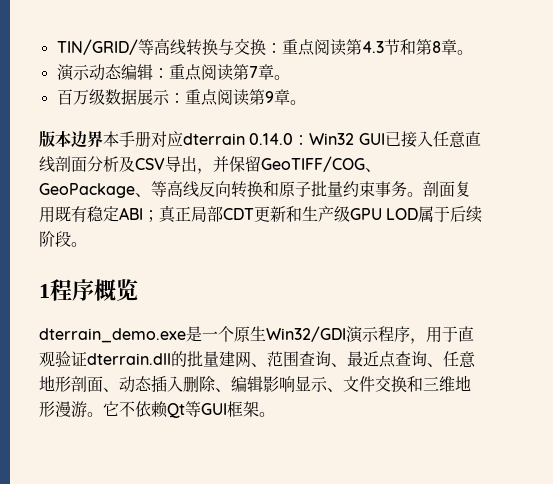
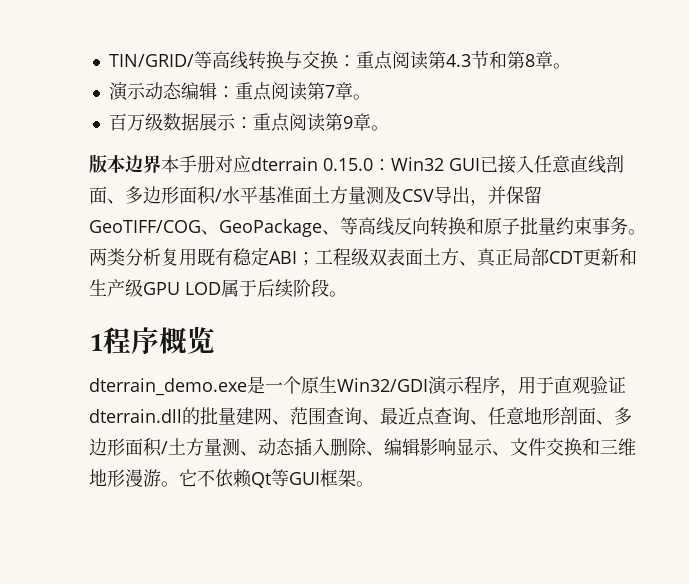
- 版本边界本手册对应dterrain 0.14.0：Win32 GUI已接入任意直线剖面分析及CSV导出，并保留GeoTIFF/COG、GeoPackage、等高线反向转换和原子批量约束事务。
+ 版本边界本手册对应dterrain 0.15.0：Win32 GUI已接入任意直线剖面、多边形面积/水平基准面土方量测及CSV导出，并保留GeoTIFF/COG、GeoPackage、等高线反向转换和原子批量约束事务。
- 剖面复用既有稳定ABI；真正局部CDT更新和生产级GPU LOD属于后续阶段。
+ 两类分析复用既有稳定ABI；工程级双表面土方、真正局部CDT更新和生产级GPU LOD属于后续阶段。
- dterrain_demo.exe是一个原生Win32/GDI演示程序，用于直观验证dterrain.dll的批量建网、范围查询、最近点查询、任意地形剖面、动态插入删除、编辑影响显示、文件交换和三维地形漫游。
+ dterrain_demo.exe是一个原生Win32/GDI演示程序，用于直观验证dterrain.dll的批量建网、范围查询、最近点查询、任意地形剖面、多边形面积/土方量测、动态插入删除、编辑影响显示、文件交换和三维地形漫游。

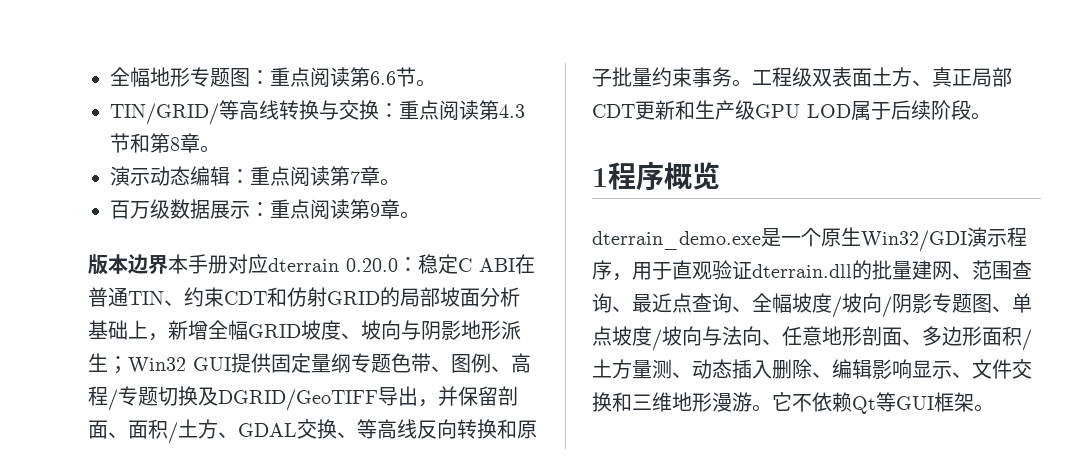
+ 全幅地形专题图：重点阅读第6.6节。
- 版本边界本手册对应dterrain 0.15.0：Win32 GUI已接入任意直线剖面、多边形面积/水平基准面土方量测及CSV导出，并保留GeoTIFF/COG、GeoPackage、等高线反向转换和原子批量约束事务。
+ 版本边界本手册对应dterrain 0.20.0：稳定C ABI在普通TIN、约束CDT和仿射GRID的局部坡面分析基础上，新增全幅GRID坡度、坡向与阴影地形派生；Win32 GUI提供固定量纲专题色带、图例、高程/专题切换及DGRID/GeoTIFF导出，并保留剖面、面积/土方、GDAL交换、等高线反向转换和原子批量约束事务。
- 两类分析复用既有稳定ABI；工程级双表面土方、真正局部CDT更新和生产级GPU LOD属于后续阶段。
+ 工程级双表面土方、真正局部CDT更新和生产级GPU LOD属于后续阶段。
- dterrain_demo.exe是一个原生Win32/GDI演示程序，用于直观验证dterrain.dll的批量建网、范围查询、最近点查询、任意地形剖面、多边形面积/土方量测、动态插入删除、编辑影响显示、文件交换和三维地形漫游。
+ dterrain_demo.exe是一个原生Win32/GDI演示程序，用于直观验证dterrain.dll的批量建网、范围查询、最近点查询、全幅坡度/坡向/阴影专题图、单点坡度/坡向与法向、任意地形剖面、多边形面积/土方量测、动态插入删除、编辑影响显示、文件交换和三维地形漫游。

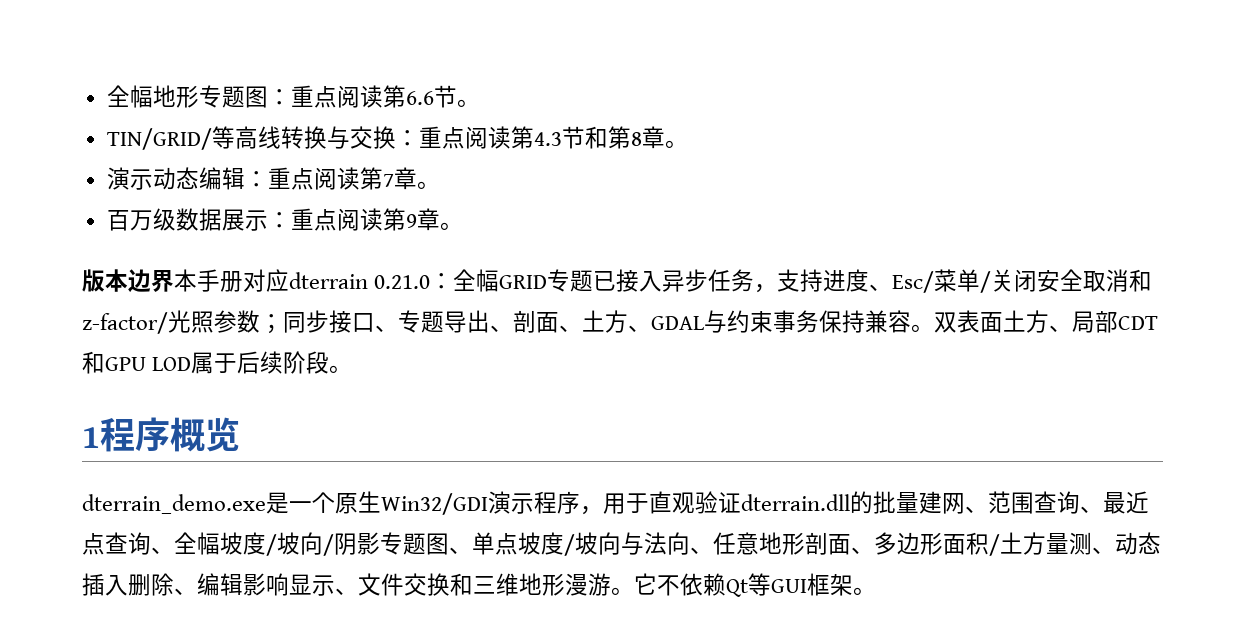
- 版本边界本手册对应dterrain 0.20.0：稳定C ABI在普通TIN、约束CDT和仿射GRID的局部坡面分析基础上，新增全幅GRID坡度、坡向与阴影地形派生；Win32 GUI提供固定量纲专题色带、图例、高程/专题切换及DGRID/GeoTIFF导出，并保留剖面、面积/土方、GDAL交换、等高线反向转换和原子批量约束事务。工程级双表面土方、真正局部CDT更新和生产级GPU LOD属于后续阶段。
+ 版本边界本手册对应dterrain 0.21.0：全幅GRID专题已接入异步任务，支持进度、Esc/菜单/关闭安全取消和z-factor/光照参数；同步接口、专题导出、剖面、土方、GDAL与约束事务保持兼容。双表面土方、局部CDT和GPU LOD属于后续阶段。

